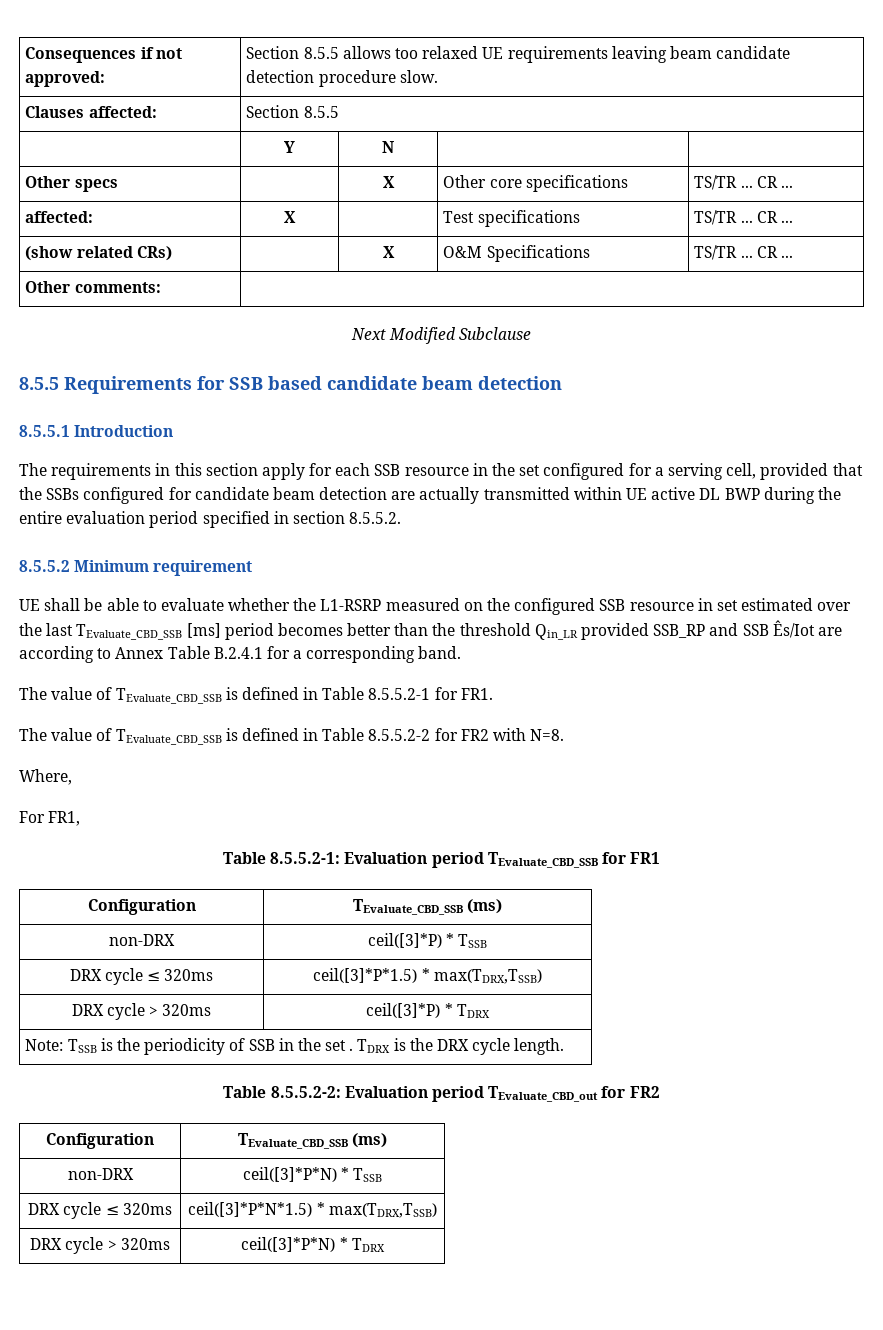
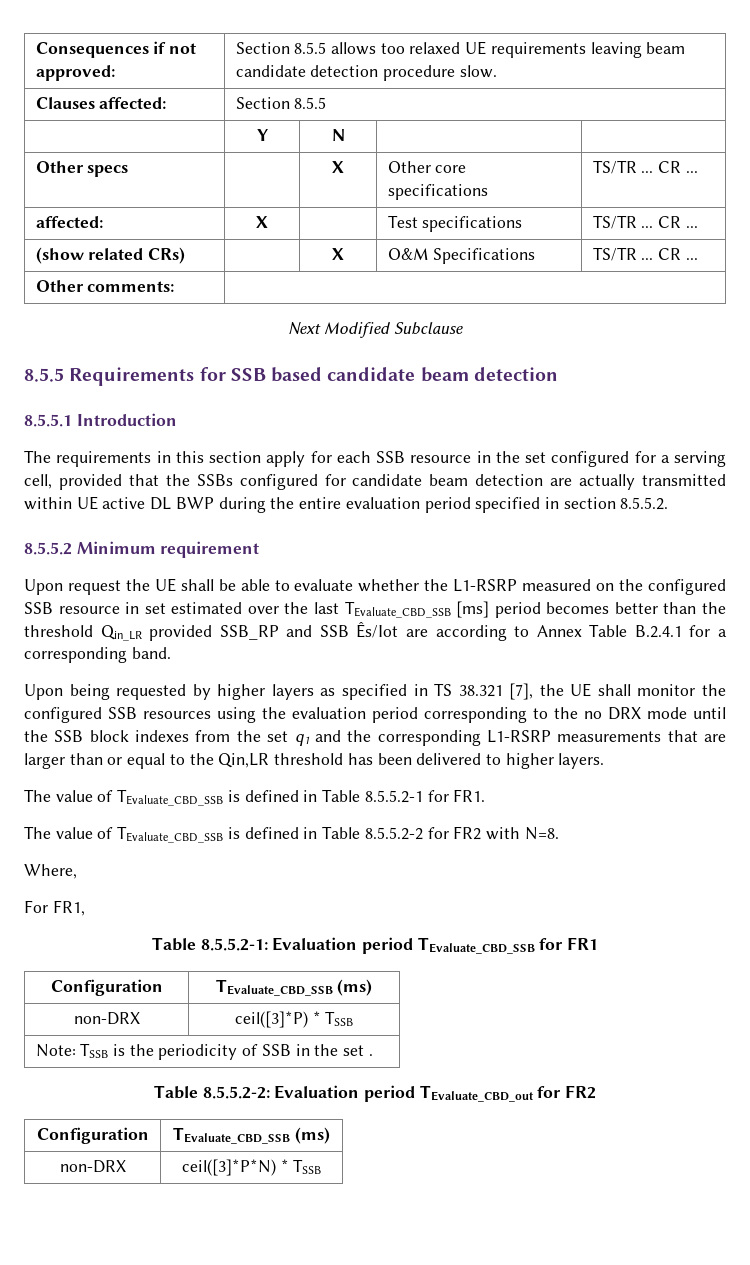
- UE shall be able to evaluate whether the L1-RSRP measured on the configured SSB resource in set estimated over the last TEvaluate_CBD_SSB [ms] period becomes better than the threshold Qin_LR provided SSB_RP and SSB Ês/Iot are according to Annex Table B.2.4.1 for a corresponding band.
+ Upon request the UE shall be able to evaluate whether the L1-RSRP measured on the configured SSB resource in set estimated over the last TEvaluate_CBD_SSB [ms] period becomes better than the threshold Qin_LR provided SSB_RP and SSB Ês/Iot are according to Annex Table B.2.4.1 for a corresponding band.
+ Upon being requested by higher layers as specified in TS 38.321 [7], the UE shall monitor the configured SSB resources using the evaluation period corresponding to the no DRX mode until the SSB block indexes from the set q1 and the corresponding L1-RSRP measurements that are larger than or equal to the Qin,LR threshold has been delivered to higher layers.
- DRX cycle ≤ 320ms | ceil([3]*P*1.5) * max(TDRX,TSSB)
- DRX cycle > 320ms | ceil([3]*P) * TDRX
- Note: TSSB is the periodicity of SSB in the set . TDRX is the DRX cycle length.
+ Note: TSSB is the periodicity of SSB in the set .
- DRX cycle ≤ 320ms | ceil([3]*P*N*1.5) * max(TDRX,TSSB)
- DRX cycle > 320ms | ceil([3]*P*N) * TDRX

